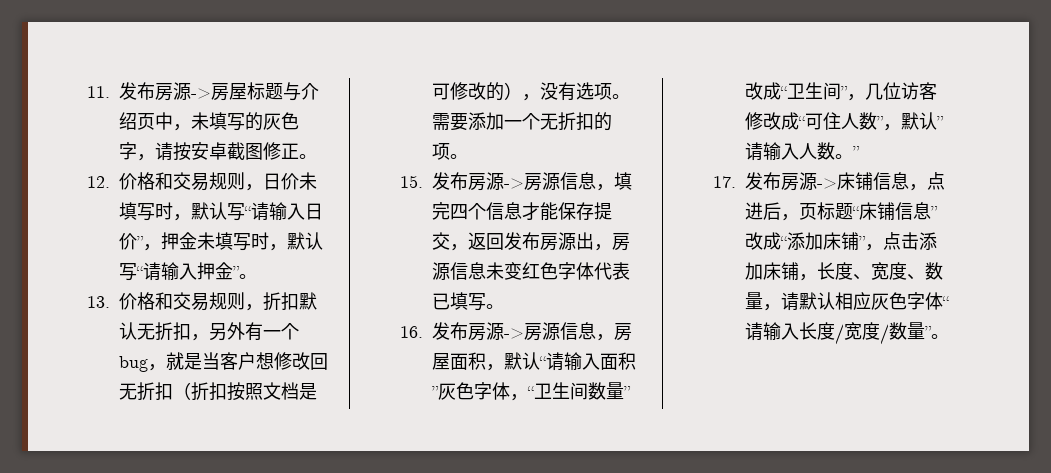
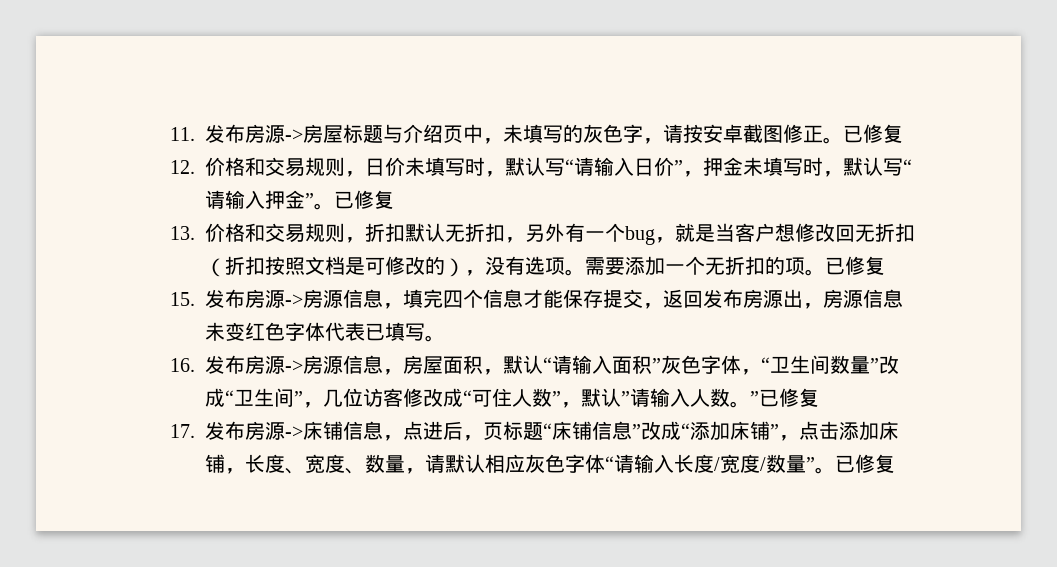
- 11.发布房源->房屋标题与介绍页中，未填写的灰色字，请按安卓截图修正。
+ 11.发布房源->房屋标题与介绍页中，未填写的灰色字，请按安卓截图修正。已修复
- 12.价格和交易规则，日价未填写时，默认写“请输入日价”，押金未填写时，默认写“请输入押金”。
+ 12.价格和交易规则，日价未填写时，默认写“请输入日价”，押金未填写时，默认写“请输入押金”。已修复
- 需要添加一个无折扣的项。
+ 需要添加一个无折扣的项。已修复
- 16.发布房源->房源信息，房屋面积，默认“请输入面积”灰色字体，“卫生间数量”改成“卫生间”，几位访客修改成“可住人数”，默认”请输入人数。”
+ 16.发布房源->房源信息，房屋面积，默认“请输入面积”灰色字体，“卫生间数量”改成“卫生间”，几位访客修改成“可住人数”，默认”请输入人数。”已修复
- 17.发布房源->床铺信息，点进后，页标题“床铺信息”改成“添加床铺”，点击添加床铺，长度、宽度、数量，请默认相应灰色字体“请输入长度/宽度/数量”。
+ 17.发布房源->床铺信息，点进后，页标题“床铺信息”改成“添加床铺”，点击添加床铺，长度、宽度、数量，请默认相应灰色字体“请输入长度/宽度/数量”。已修复

